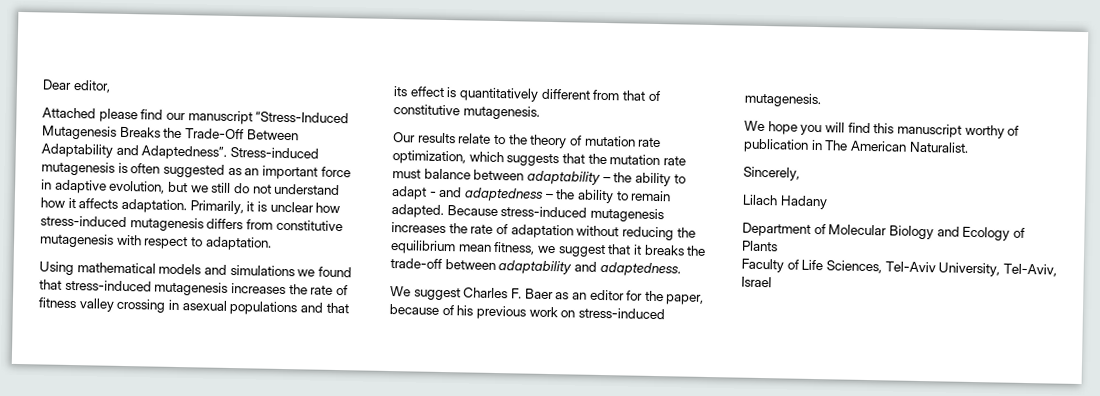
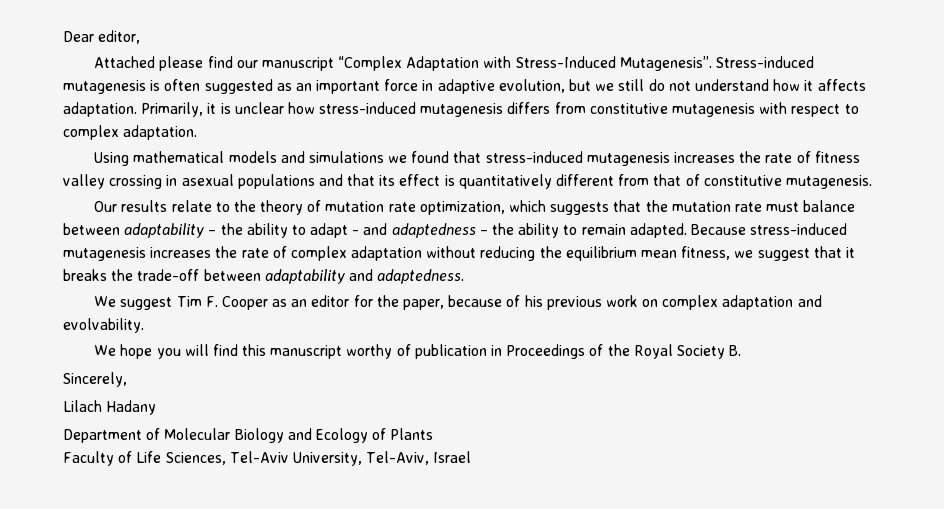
- Attached please find our manuscript “Stress-Induced Mutagenesis Breaks the Trade-Off Between Adaptability and Adaptedness”.
+ Attached please find our manuscript “Complex Adaptation with Stress-Induced Mutagenesis”.
- Primarily, it is unclear how stress-induced mutagenesis differs from constitutive mutagenesis with respect to adaptation.
+ Primarily, it is unclear how stress-induced mutagenesis differs from constitutive mutagenesis with respect to complex adaptation.
- Because stress-induced mutagenesis increases the rate of adaptation without reducing the equilibrium mean fitness, we suggest that it breaks the trade-off between adaptability and adaptedness.
+ Because stress-induced mutagenesis increases the rate of complex adaptation without reducing the equilibrium mean fitness, we suggest that it breaks the trade-off between adaptability and adaptedness.
- We suggest Charles F. Baer as an editor for the paper, because of his previous work on stress-induced mutagenesis.
+ We suggest Tim F. Cooper as an editor for the paper, because of his previous work on complex adaptation and evolvability.
- We hope you will find this manuscript worthy of publication in The American Naturalist.
+ We hope you will find this manuscript worthy of publication in Proceedings of the Royal Society B.

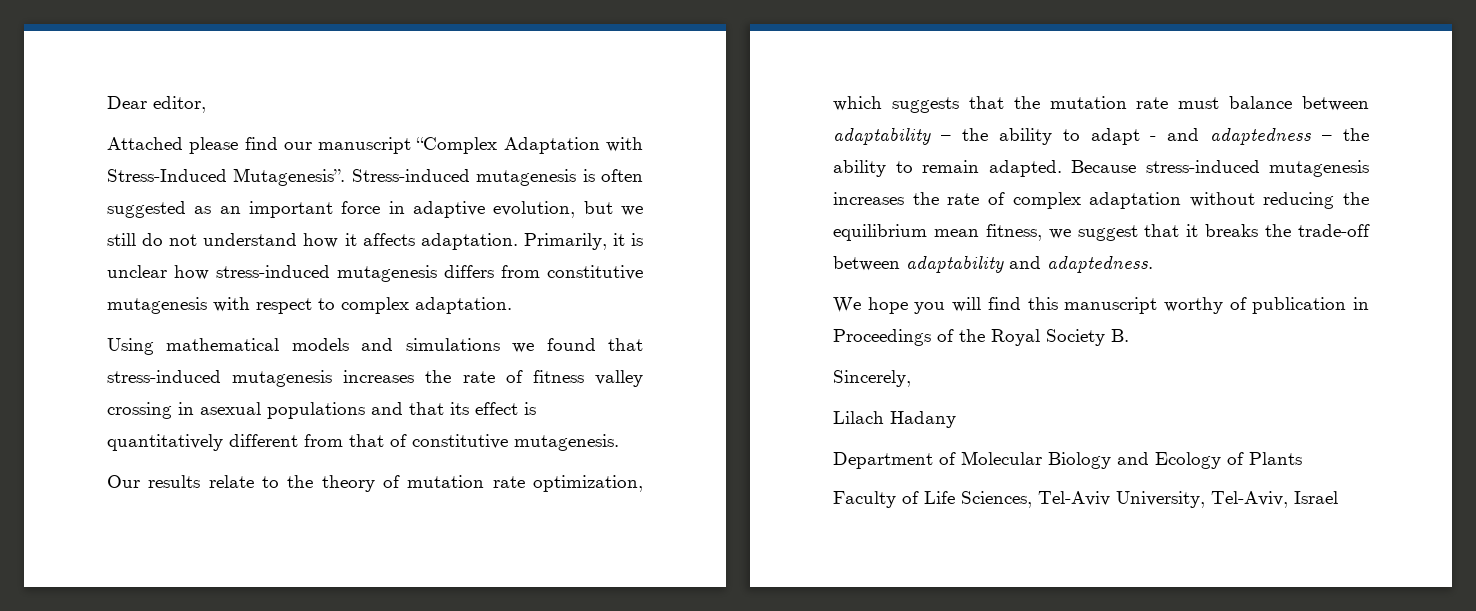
- We suggest Tim F. Cooper as an editor for the paper, because of his previous work on complex adaptation and evolvability.

